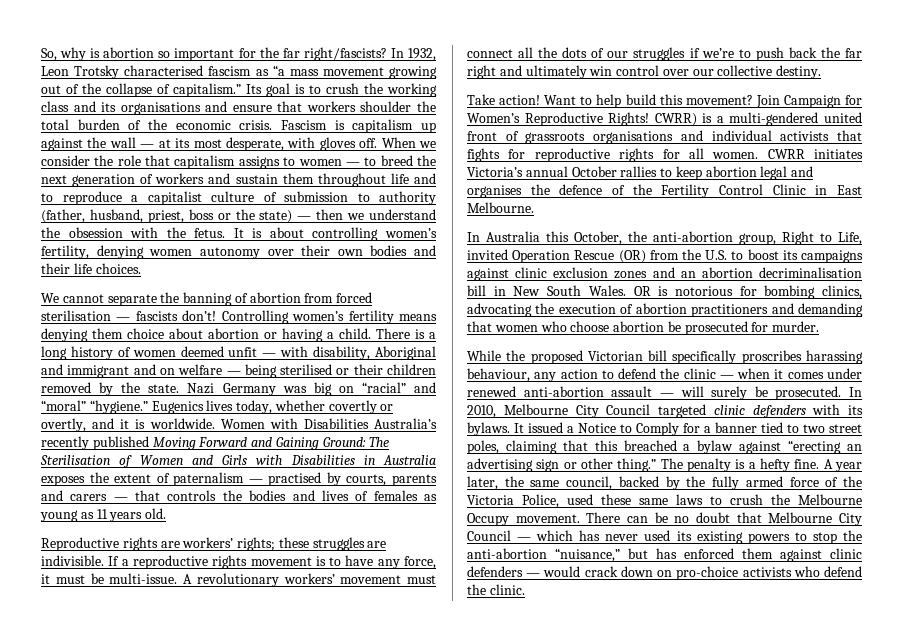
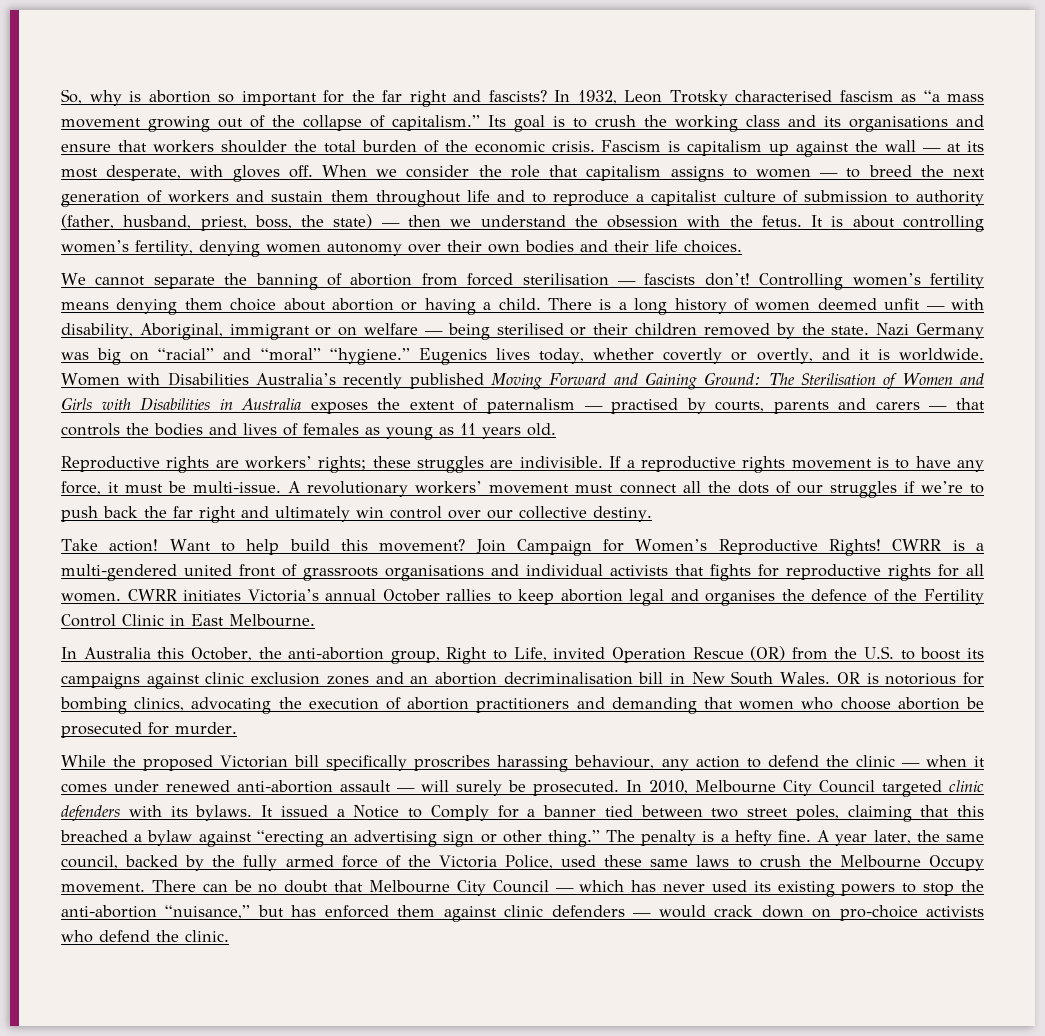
- So, why is abortion so important for the far right/fascists?
+ So, why is abortion so important for the far right and fascists?
- When we consider the role that capitalism assigns to women — to breed the next generation of workers and sustain them throughout life and to reproduce a capitalist culture of submission to authority (father, husband, priest, boss or the state) — then we understand the obsession with the fetus.
+ When we consider the role that capitalism assigns to women — to breed the next generation of workers and sustain them throughout life and to reproduce a capitalist culture of submission to authority (father, husband, priest, boss, the state) — then we understand the obsession with the fetus.
- There is a long history of women deemed unfit — with disability, Aboriginal and immigrant and on welfare — being sterilised or their children removed by the state.
+ There is a long history of women deemed unfit — with disability, Aboriginal, immigrant or on welfare — being sterilised or their children removed by the state.
- CWRR) is a multi-gendered united front of grassroots organisations and individual activists that fights for reproductive rights for all women.
+ CWRR is a multi-gendered united front of grassroots organisations and individual activists that fights for reproductive rights for all women.
- It issued a Notice to Comply for a banner tied to two street poles, claiming that this breached a bylaw against “erecting an advertising sign or other thing.”
+ It issued a Notice to Comply for a banner tied between two street poles, claiming that this breached a bylaw against “erecting an advertising sign or other thing.”

